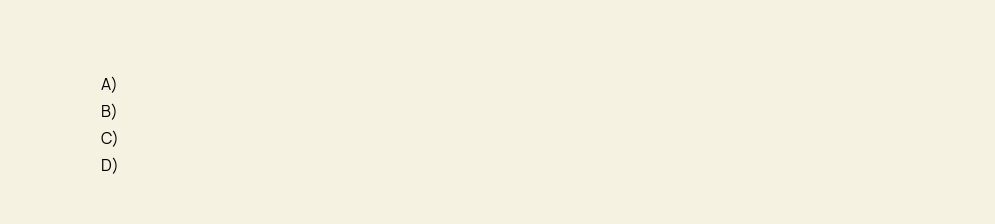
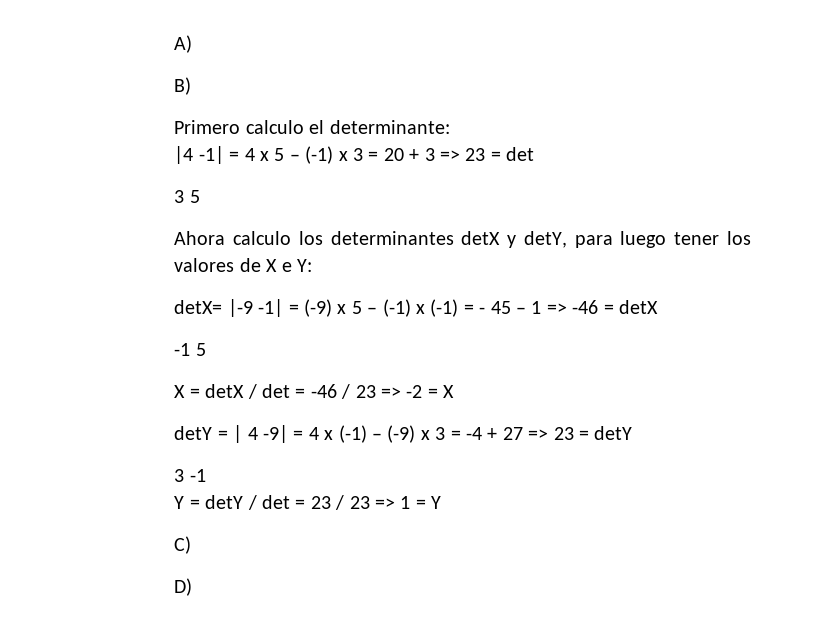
+ Primero calculo el determinante:
+ |4 -1| = 4 x 5 – (-1) x 3 = 20 + 3 => 23 = det
+ 3 5
+ Ahora calculo los determinantes detX y detY, para luego tener los valores de X e Y:
+ detX= |-9 -1| = (-9) x 5 – (-1) x (-1) = - 45 – 1 => -46 = detX
+ -1 5
+ X = detX / det = -46 / 23 => -2 = X
+ detY = | 4 -9| = 4 x (-1) – (-9) x 3 = -4 + 27 => 23 = detY
+ 3 -1
+ Y = detY / det = 23 / 23 => 1 = Y

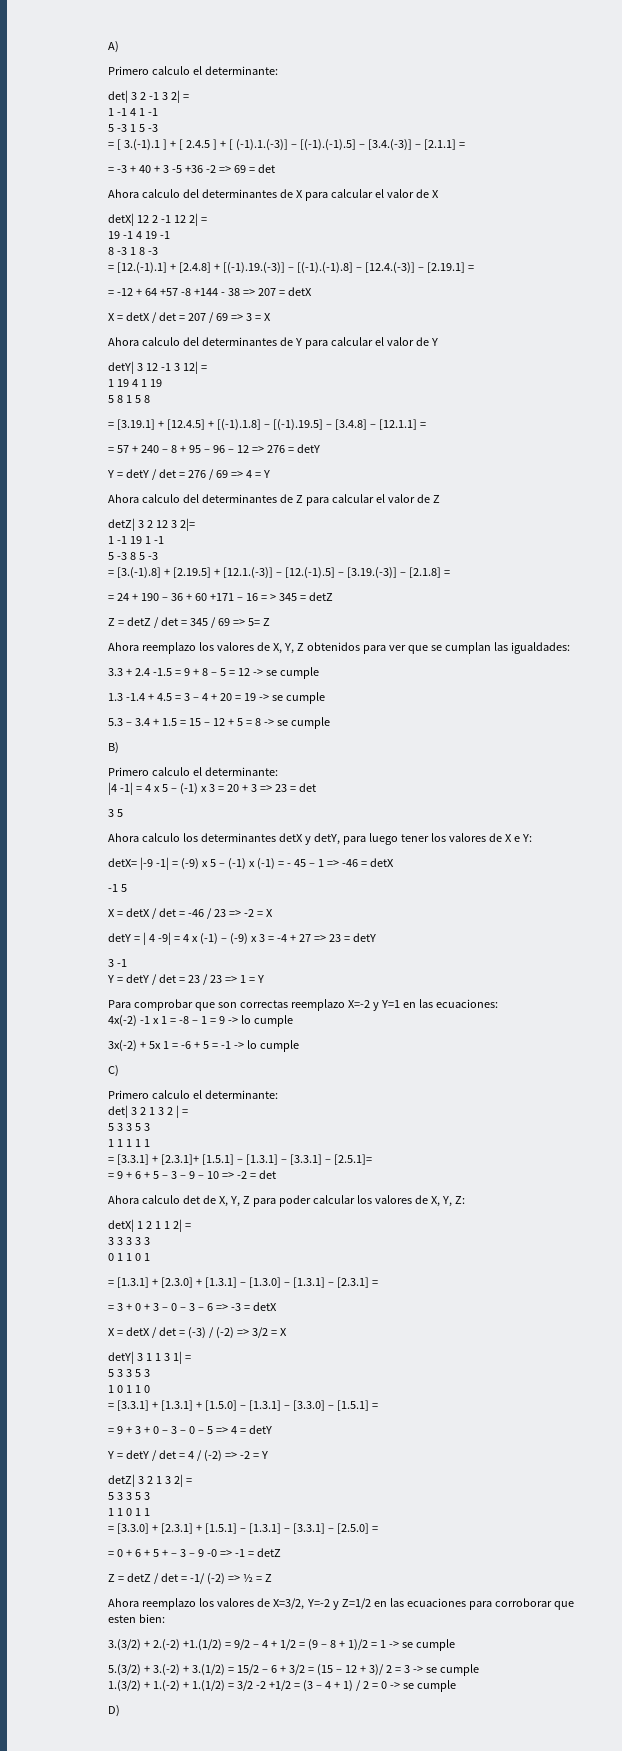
  A)
+ Primero calculo el determinante:
+ det| 3 2 -1 3 2| =
+ 1 -1 4 1 -1
+ 5 -3 1 5 -3
+ = [ 3.(-1).1 ] + [ 2.4.5 ] + [ (-1).1.(-3)] – [(-1).(-1).5] – [3.4.(-3)] – [2.1.1] =
+ = -3 + 40 + 3 -5 +36 -2 => 69 = det
+ Ahora calculo del determinantes de X para calcular el valor de X
+ detX| 12 2 -1 12 2| =
+ 19 -1 4 19 -1
+ 8 -3 1 8 -3
+ = [12.(-1).1] + [2.4.8] + [(-1).19.(-3)] – [(-1).(-1).8] – [12.4.(-3)] – [2.19.1] =
+ = -12 + 64 +57 -8 +144 - 38 => 207 = detX
+ X = detX / det = 207 / 69 => 3 = X
+ Ahora calculo del determinantes de Y para calcular el valor de Y
+ detY| 3 12 -1 3 12| =
+ 1 19 4 1 19
+ 5 8 1 5 8
+ = [3.19.1] + [12.4.5] + [(-1).1.8] – [(-1).19.5] – [3.4.8] – [12.1.1] =
+ = 57 + 240 – 8 + 95 – 96 – 12 => 276 = detY
+ Y = detY / det = 276 / 69 => 4 = Y
+ Ahora calculo del determinantes de Z para calcular el valor de Z
+ detZ| 3 2 12 3 2|=
+ 1 -1 19 1 -1
+ 5 -3 8 5 -3
+ = [3.(-1).8] + [2.19.5] + [12.1.(-3)] – [12.(-1).5] – [3.19.(-3)] – [2.1.8] =
+ = 24 + 190 – 36 + 60 +171 – 16 = > 345 = detZ
+ Z = detZ / det = 345 / 69 => 5= Z
+ Ahora reemplazo los valores de X, Y, Z obtenidos para ver que se cumplan las igualdades:
+ 3.3 + 2.4 -1.5 = 9 + 8 – 5 = 12 -> se cumple
+ 1.3 -1.4 + 4.5 = 3 – 4 + 20 = 19 -> se cumple
+ 5.3 – 3.4 + 1.5 = 15 – 12 + 5 = 8 -> se cumple
+ Para comprobar que son correctas reemplazo X=-2 y Y=1 en las ecuaciones:
+ 4x(-2) -1 x 1 = -8 – 1 = 9 -> lo cumple
+ 3x(-2) + 5x 1 = -6 + 5 = -1 -> lo cumple
  C)
+ Primero calculo el determinante:
+ det| 3 2 1 3 2 | =
+ 5 3 3 5 3
+ 1 1 1 1 1
+ = [3.3.1] + [2.3.1]+ [1.5.1] – [1.3.1] – [3.3.1] – [2.5.1]=
+ = 9 + 6 + 5 – 3 – 9 – 10 => -2 = det
+ Ahora calculo det de X, Y, Z para poder calcular los valores de X, Y, Z:
+ detX| 1 2 1 1 2| =
+ 3 3 3 3 3
+ 0 1 1 0 1
+ = [1.3.1] + [2.3.0] + [1.3.1] – [1.3.0] – [1.3.1] – [2.3.1] =
+ = 3 + 0 + 3 – 0 – 3 – 6 => -3 = detX
+ X = detX / det = (-3) / (-2) => 3/2 = X
+ detY| 3 1 1 3 1| =
+ 5 3 3 5 3
+ 1 0 1 1 0
+ = [3.3.1] + [1.3.1] + [1.5.0] – [1.3.1] – [3.3.0] – [1.5.1] =
+ = 9 + 3 + 0 – 3 – 0 – 5 => 4 = detY
+ Y = detY / det = 4 / (-2) => -2 = Y
+ detZ| 3 2 1 3 2| =
+ 5 3 3 5 3
+ 1 1 0 1 1
+ = [3.3.0] + [2.3.1] + [1.5.1] – [1.3.1] – [3.3.1] – [2.5.0] =
+ = 0 + 6 + 5 + – 3 – 9 -0 => -1 = detZ
+ Z = detZ / det = -1/ (-2) => ½ = Z
+ Ahora reemplazo los valores de X=3/2, Y=-2 y Z=1/2 en las ecuaciones para corroborar que esten bien:
+ 3.(3/2) + 2.(-2) +1.(1/2) = 9/2 – 4 + 1/2 = (9 – 8 + 1)/2 = 1 -> se cumple
+ 5.(3/2) + 3.(-2) + 3.(1/2) = 15/2 – 6 + 3/2 = (15 – 12 + 3)/ 2 = 3 -> se cumple
+ 1.(3/2) + 1.(-2) + 1.(1/2) = 3/2 -2 +1/2 = (3 – 4 + 1) / 2 = 0 -> se cumple

